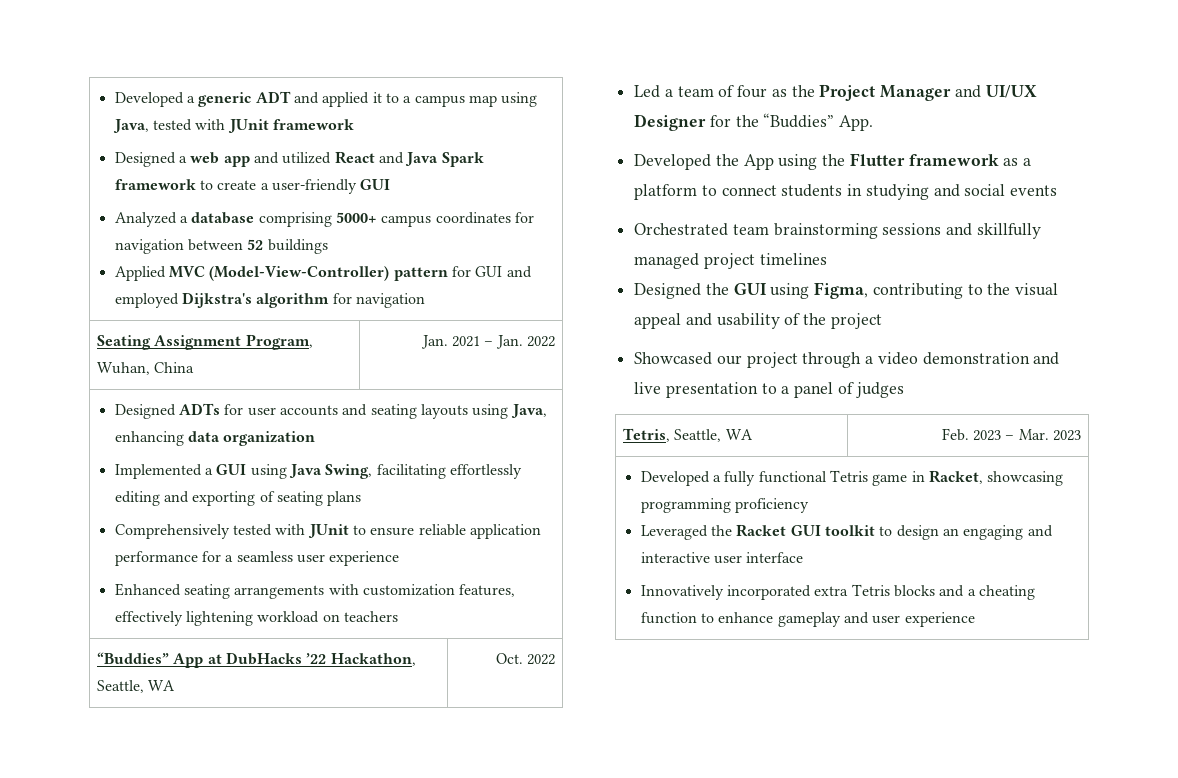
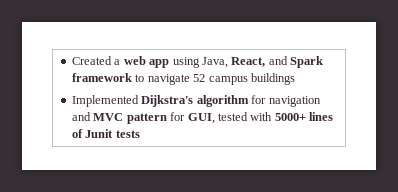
- Developed a generic ADT and applied it to a campus map using Java, tested with JUnit framework
- Designed a web app and utilized React and Java Spark framework to create a user-friendly GUI
- Analyzed a database comprising 5000+ campus coordinates for navigation between 52 buildings
- Applied MVC (Model-View-Controller) pattern for GUI and employed Dijkstra's algorithm for navigation
- Seating Assignment Program, Wuhan, China | Jan. 2021 – Jan. 2022
- Designed ADTs for user accounts and seating layouts using Java, enhancing data organization
- Implemented a GUI using Java Swing, facilitating effortlessly editing and exporting of seating plans
- Comprehensively tested with JUnit to ensure reliable application performance for a seamless user experience
- Enhanced seating arrangements with customization features, effectively lightening workload on teachers
- “Buddies” App at DubHacks ’22 Hackathon, Seattle, WA | Oct. 2022
- Led a team of four as the Project Manager and UI/UX Designer for the “Buddies” App.
- Developed the App using the Flutter framework as a platform to connect students in studying and social events
- Orchestrated team brainstorming sessions and skillfully managed project timelines
- Designed the GUI using Figma, contributing to the visual appeal and usability of the project
- Showcased our project through a video demonstration and live presentation to a panel of judges
- Tetris, Seattle, WA | Feb. 2023 – Mar. 2023
- Developed a fully functional Tetris game in Racket, showcasing programming proficiency
- Leveraged the Racket GUI toolkit to design an engaging and interactive user interface
- Innovatively incorporated extra Tetris blocks and a cheating function to enhance gameplay and user experience
+ Created a web app using Java, React, and Spark framework to navigate 52 campus buildings
+ Implemented Dijkstra's algorithm for navigation and MVC pattern for GUI, tested with 5000+ lines of Junit tests

